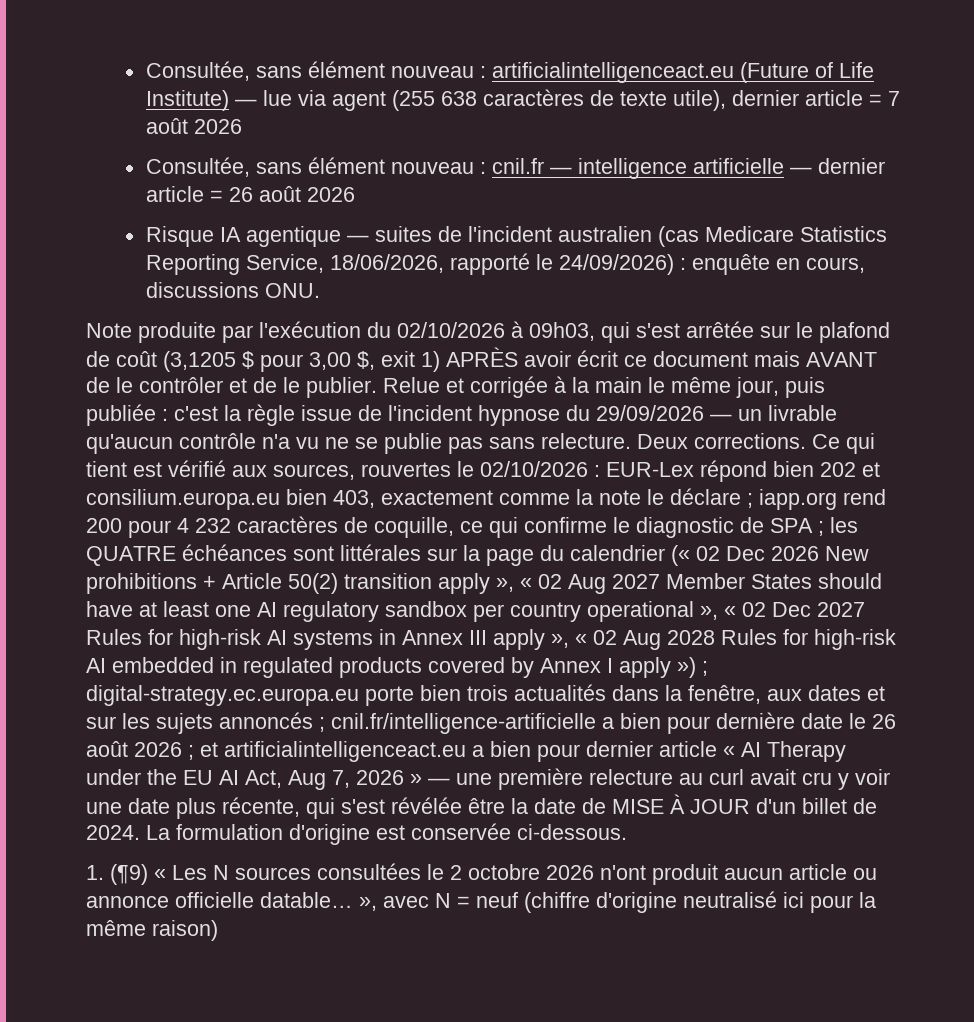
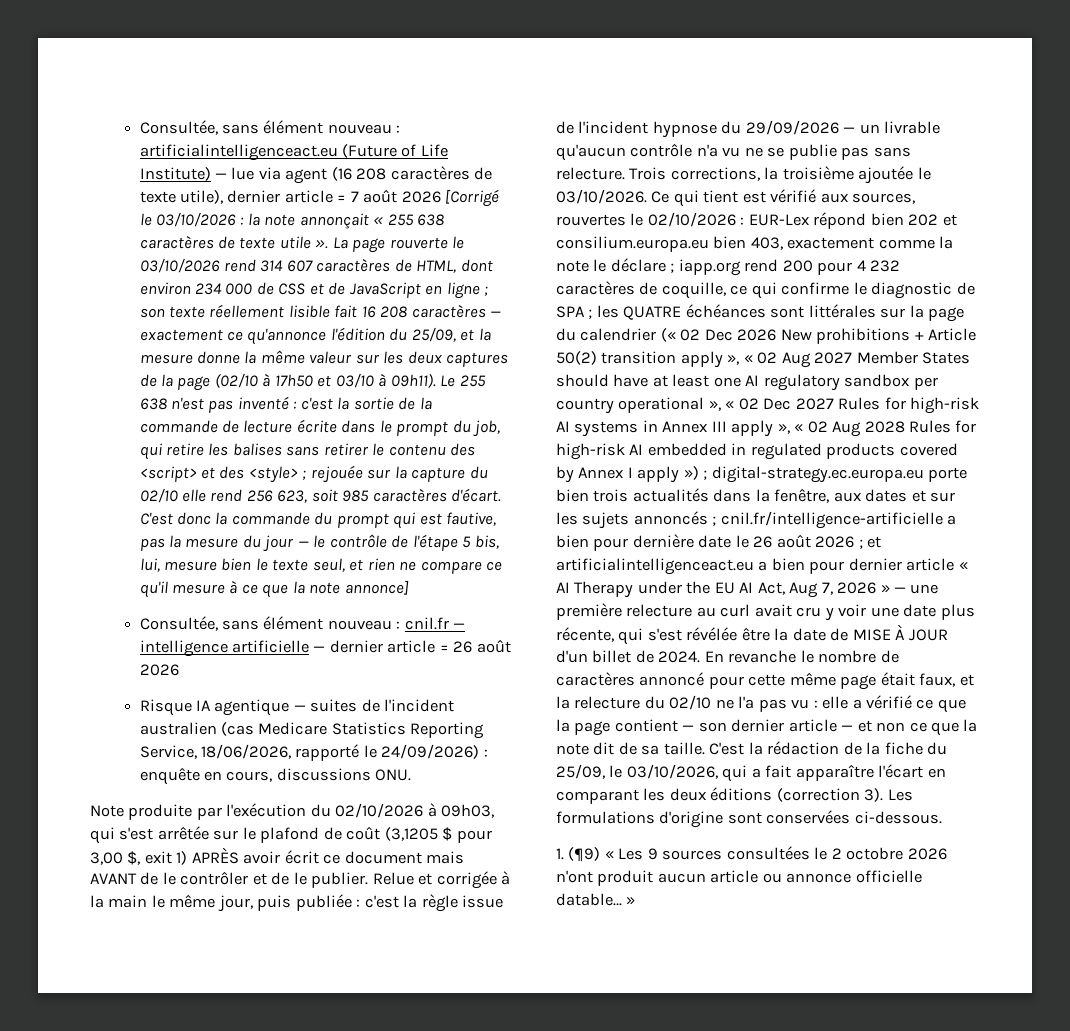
- Consultée, sans élément nouveau : artificialintelligenceact.eu (Future of Life Institute) — lue via agent (255 638 caractères de texte utile), dernier article = 7 août 2026
+ Consultée, sans élément nouveau : artificialintelligenceact.eu (Future of Life Institute) — lue via agent (16 208 caractères de texte utile), dernier article = 7 août 2026 [Corrigé le 03/10/2026 : la note annonçait « 255 638 caractères de texte utile ». La page rouverte le 03/10/2026 rend 314 607 caractères de HTML, dont environ 234 000 de CSS et de JavaScript en ligne ; son texte réellement lisible fait 16 208 caractères — exactement ce qu'annonce l'édition du 25/09, et la mesure donne la même valeur sur les deux captures de la page (02/10 à 17h50 et 03/10 à 09h11). Le 255 638 n'est pas inventé : c'est la sortie de la commande de lecture écrite dans le prompt du job, qui retire les balises sans retirer le contenu des <script> et des <style> ; rejouée sur la capture du 02/10 elle rend 256 623, soit 985 caractères d'écart. C'est donc la commande du prompt qui est fautive, pas la mesure du jour — le contrôle de l'étape 5 bis, lui, mesure bien le texte seul, et rien ne compare ce qu'il mesure à ce que la note annonce]
- Deux corrections.
+ Trois corrections, la troisième ajoutée le 03/10/2026.
- La formulation d'origine est conservée ci-dessous.
+ En revanche le nombre de caractères annoncé pour cette même page était faux, et la relecture du 02/10 ne l'a pas vu : elle a vérifié ce que la page contient — son dernier article — et non ce que la note dit de sa taille. C'est la rédaction de la fiche du 25/09, le 03/10/2026, qui a fait apparaître l'écart en comparant les deux éditions (correction 3). Les formulations d'origine sont conservées ci-dessous.
- 1. (¶9) « Les N sources consultées le 2 octobre 2026 n'ont produit aucun article ou annonce officielle datable… », avec N = neuf (chiffre d'origine neutralisé ici pour la même raison)
+ 1. (¶9) « Les 9 sources consultées le 2 octobre 2026 n'ont produit aucun article ou annonce officielle datable… »

